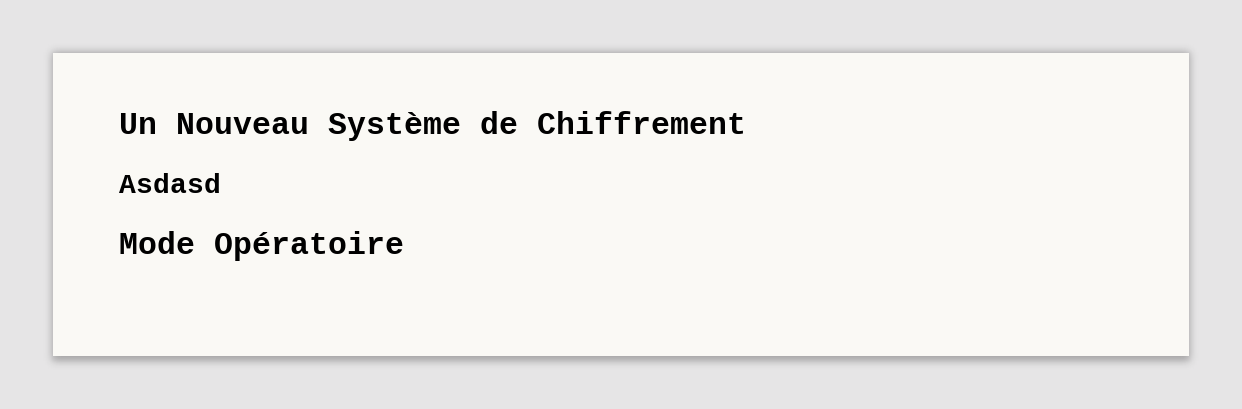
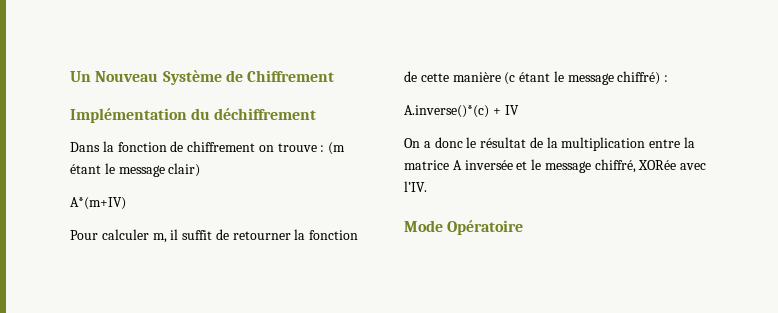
- Asdasd
+ Implémentation du déchiffrement
+ Dans la fonction de chiffrement on trouve : (m étant le message clair)
+ A*(m+IV)
+ Pour calculer m, il suffit de retourner la fonction de cette manière (c étant le message chiffré) :
+ A.inverse()*(c) + IV
+ On a donc le résultat de la multiplication entre la matrice A inversée et le message chiffré, XORée avec l’IV.

